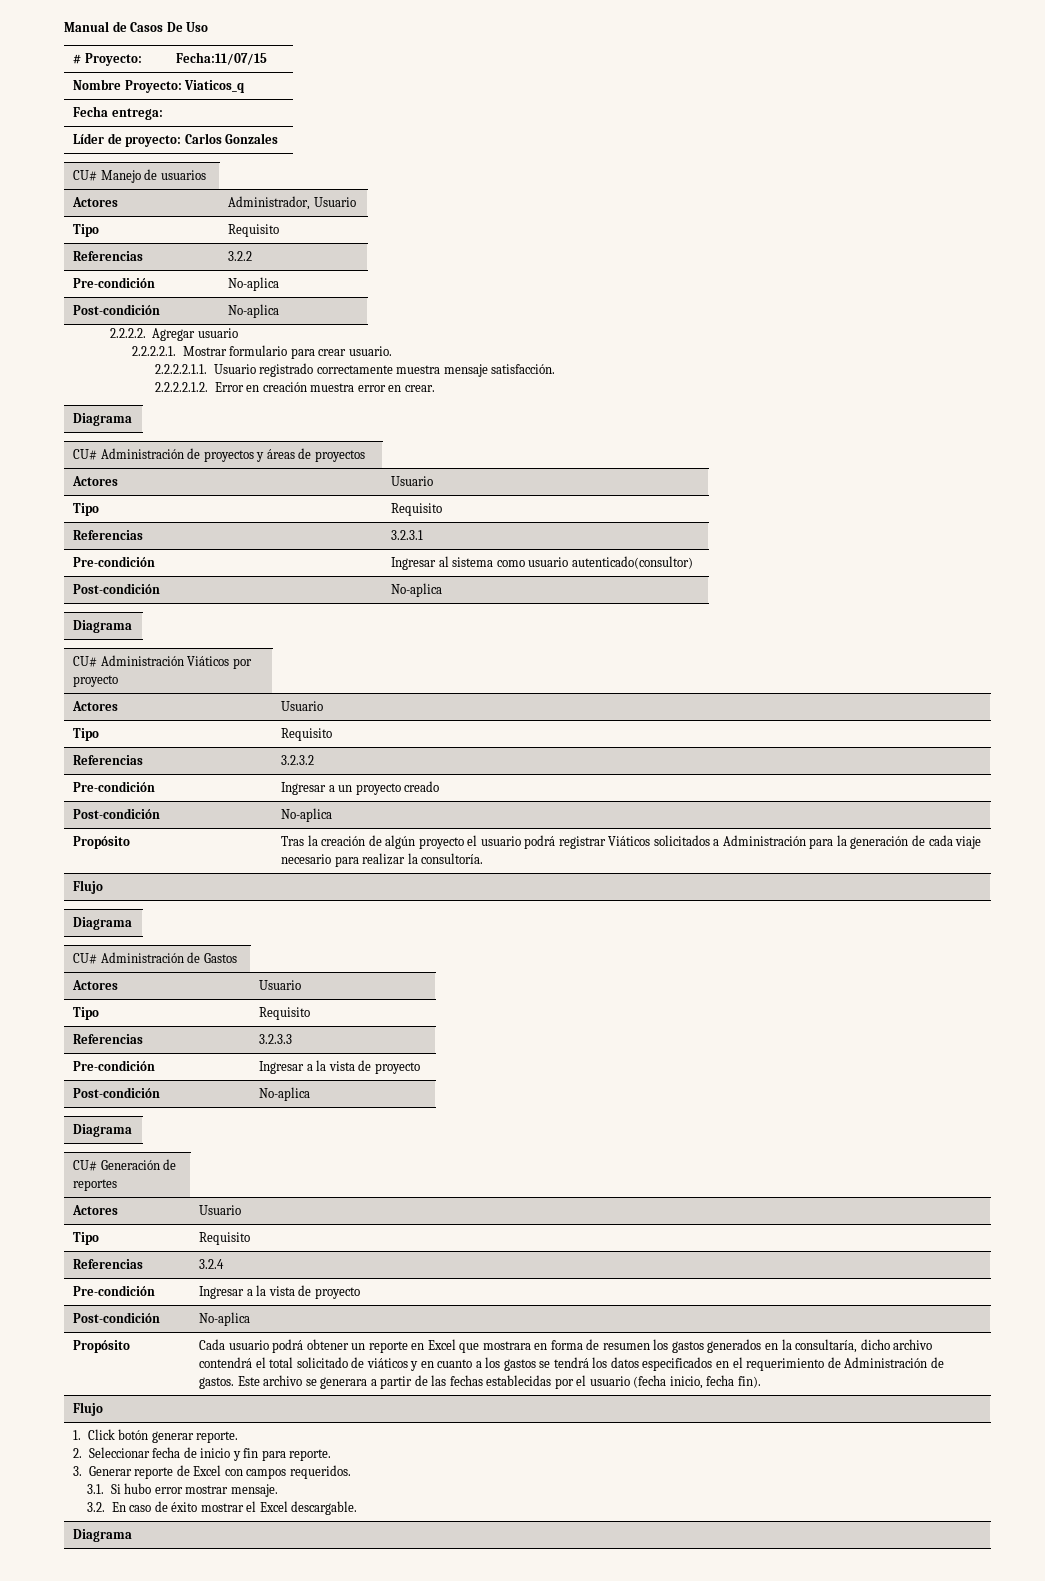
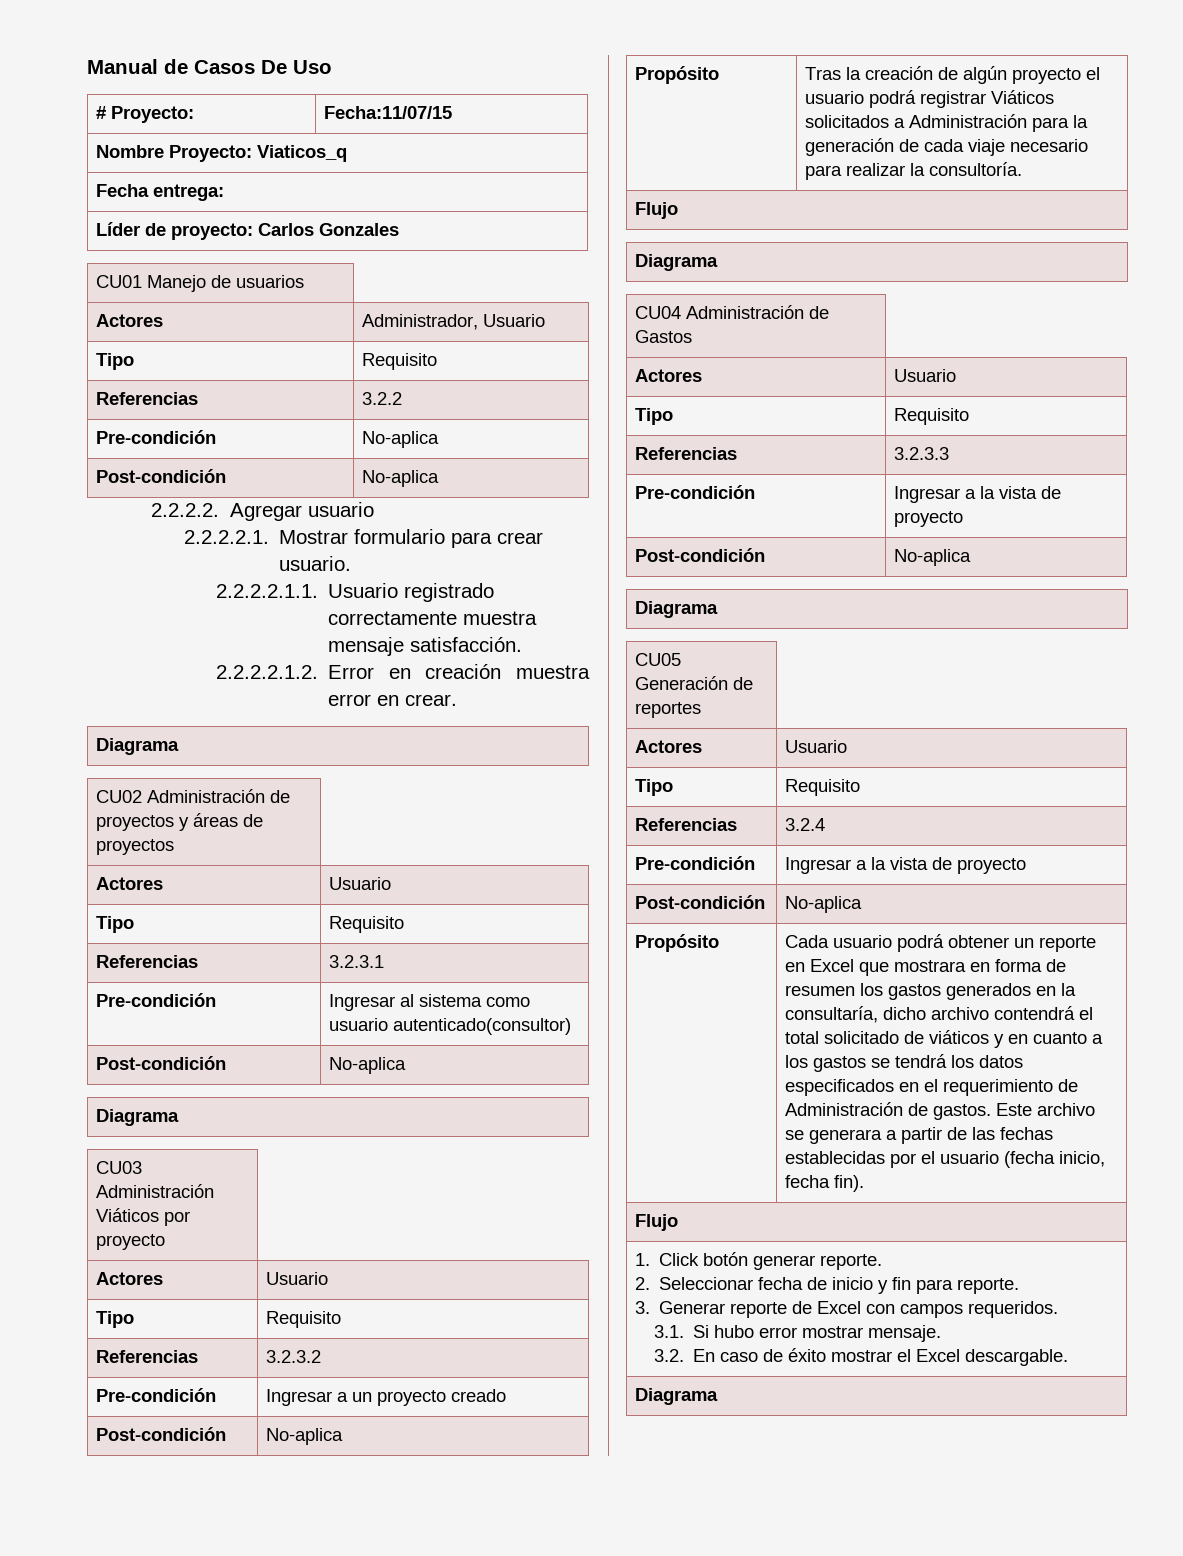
- CU# Manejo de usuarios
+ CU01 Manejo de usuarios
- CU# Administración de proyectos y áreas de proyectos
+ CU02 Administración de proyectos y áreas de proyectos
- CU# Administración Viáticos por proyecto
+ CU03 Administración Viáticos por proyecto
- CU# Administración de Gastos
+ CU04 Administración de Gastos
- CU# Generación de reportes
+ CU05 Generación de reportes

